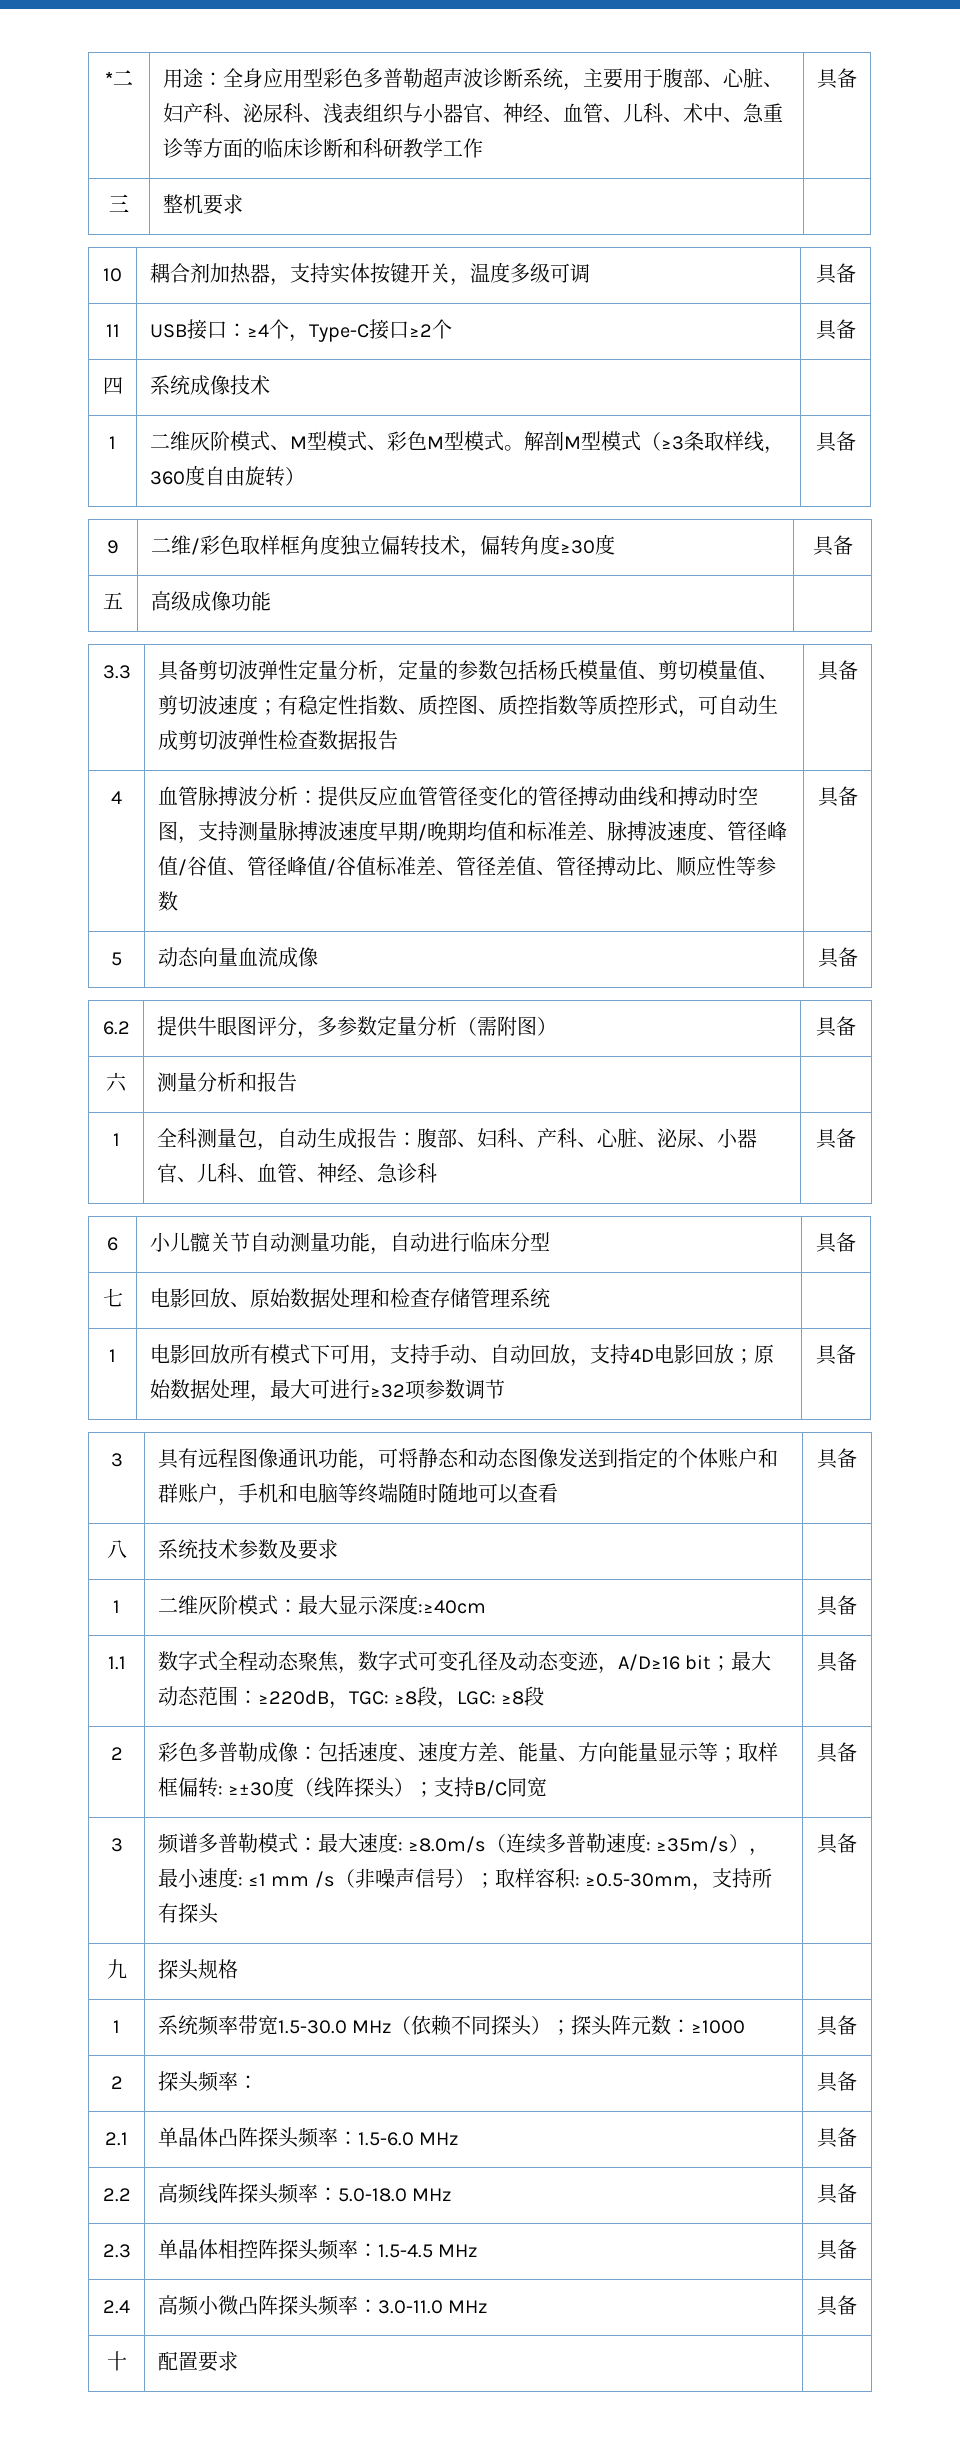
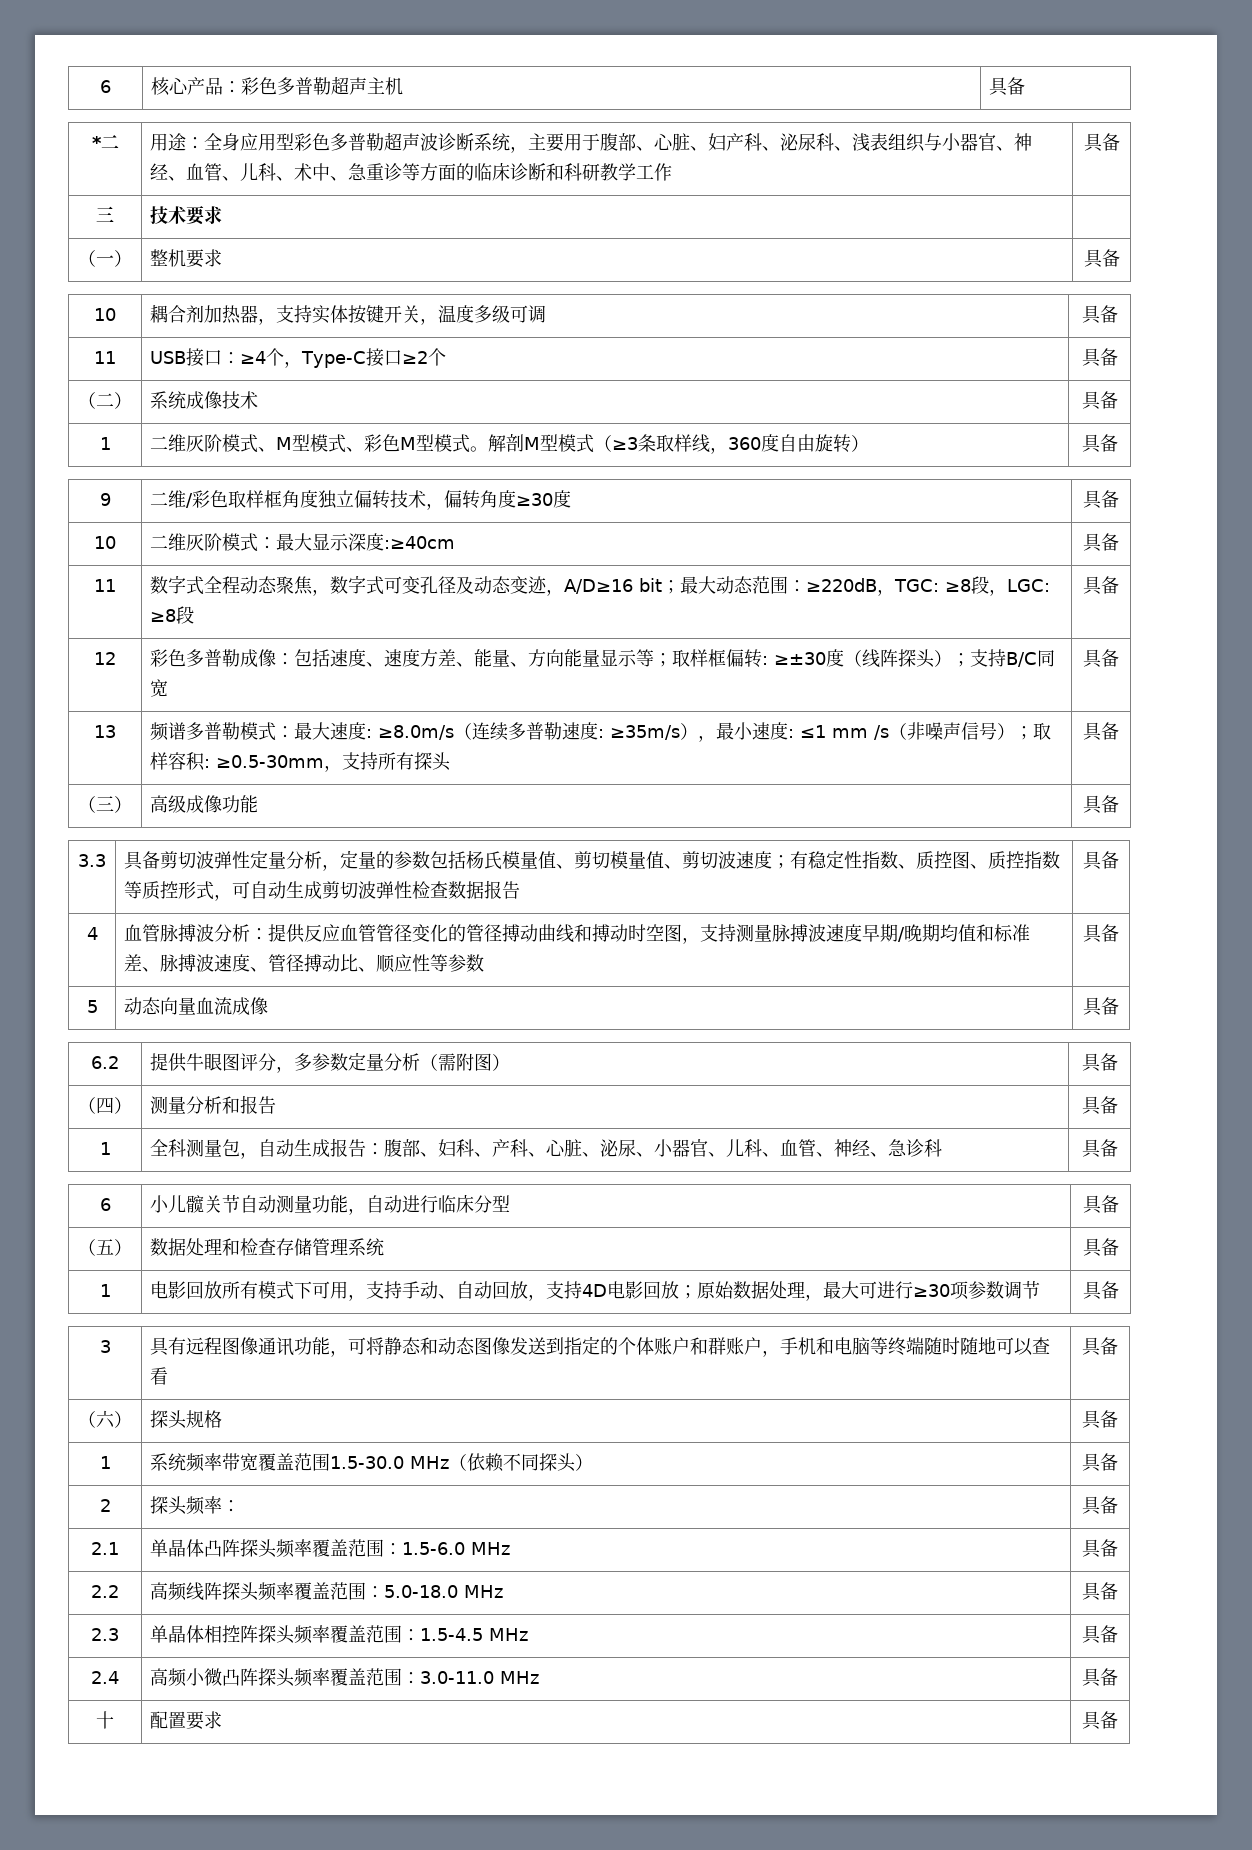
+ 6 | 核心产品：彩色多普勒超声主机 | 具备
- 三 | 整机要求 |
+ 三 | 技术要求 |
+ （一） | 整机要求 | 具备
- 四 | 系统成像技术 |
+ （二） | 系统成像技术 | 具备
- 五 | 高级成像功能 |
+ 10 | 二维灰阶模式：最大显示深度:≥40cm | 具备
+ 11 | 数字式全程动态聚焦，数字式可变孔径及动态变迹，A/D≥16 bit；最大动态范围：≥220dB，TGC: ≥8段，LGC: ≥8段 | 具备
+ 12 | 彩色多普勒成像：包括速度、速度方差、能量、方向能量显示等；取样框偏转: ≥±30度（线阵探头）；支持B/C同宽 | 具备
+ 13 | 频谱多普勒模式：最大速度: ≥8.0m/s（连续多普勒速度: ≥35m/s），最小速度: ≤1 mm /s（非噪声信号）；取样容积: ≥0.5-30mm，支持所有探头 | 具备
+ （三） | 高级成像功能 | 具备
- 血管脉搏波分析：提供反应血管管径变化的管径搏动曲线和搏动时空图，支持测量脉搏波速度早期/晚期均值和标准差、脉搏波速度、管径峰值/谷值、管径峰值/谷值标准差、管径差值、管径搏动比、顺应性等参数
+ 血管脉搏波分析：提供反应血管管径变化的管径搏动曲线和搏动时空图，支持测量脉搏波速度早期/晚期均值和标准差、脉搏波速度、管径搏动比、顺应性等参数
- 六 | 测量分析和报告 |
+ （四） | 测量分析和报告 | 具备
- 七 | 电影回放、原始数据处理和检查存储管理系统 |
+ （五） | 数据处理和检查存储管理系统 | 具备
- 1 | 电影回放所有模式下可用，支持手动、自动回放，支持4D电影回放；原始数据处理，最大可进行≥32项参数调节 | 具备
+ 1 | 电影回放所有模式下可用，支持手动、自动回放，支持4D电影回放；原始数据处理，最大可进行≥30项参数调节 | 具备
- 八 | 系统技术参数及要求 |
- 1 | 二维灰阶模式：最大显示深度:≥40cm | 具备
- 1.1 | 数字式全程动态聚焦，数字式可变孔径及动态变迹，A/D≥16 bit；最大动态范围：≥220dB，TGC: ≥8段，LGC: ≥8段 | 具备
- 2 | 彩色多普勒成像：包括速度、速度方差、能量、方向能量显示等；取样框偏转: ≥±30度（线阵探头）；支持B/C同宽 | 具备
- 3 | 频谱多普勒模式：最大速度: ≥8.0m/s（连续多普勒速度: ≥35m/s），最小速度: ≤1 mm /s（非噪声信号）；取样容积: ≥0.5-30mm，支持所有探头 | 具备
- 九 | 探头规格 |
+ （六） | 探头规格 | 具备
- 1 | 系统频率带宽1.5-30.0 MHz（依赖不同探头）；探头阵元数：≥1000 | 具备
+ 1 | 系统频率带宽覆盖范围1.5-30.0 MHz（依赖不同探头） | 具备
- 2.1 | 单晶体凸阵探头频率：1.5-6.0 MHz | 具备
+ 2.1 | 单晶体凸阵探头频率覆盖范围：1.5-6.0 MHz | 具备
- 2.2 | 高频线阵探头频率：5.0-18.0 MHz | 具备
+ 2.2 | 高频线阵探头频率覆盖范围：5.0-18.0 MHz | 具备
- 2.3 | 单晶体相控阵探头频率：1.5-4.5 MHz | 具备
+ 2.3 | 单晶体相控阵探头频率覆盖范围：1.5-4.5 MHz | 具备
- 2.4 | 高频小微凸阵探头频率：3.0-11.0 MHz | 具备
+ 2.4 | 高频小微凸阵探头频率覆盖范围：3.0-11.0 MHz | 具备
- 十 | 配置要求 |
+ 十 | 配置要求 | 具备

